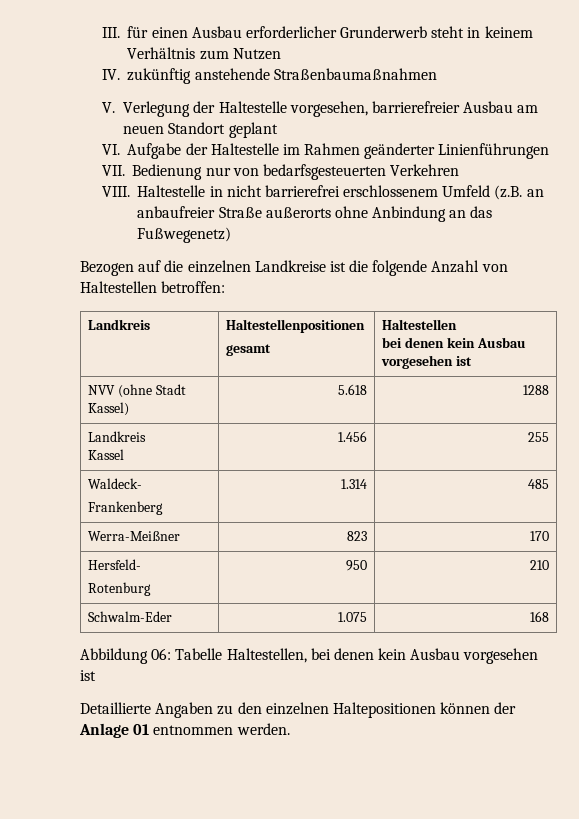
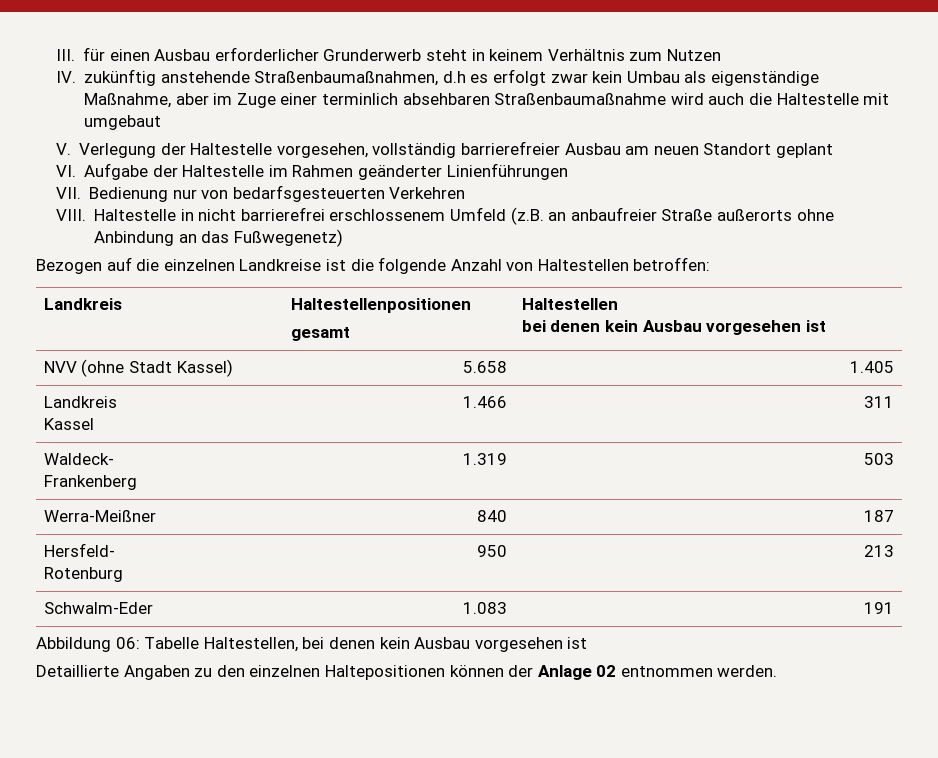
- IV. zukünftig anstehende Straßenbaumaßnahmen
+ IV. zukünftig anstehende Straßenbaumaßnahmen, d.h es erfolgt zwar kein Umbau als eigenständige Maßnahme, aber im Zuge einer terminlich absehbaren Straßenbaumaßnahme wird auch die Haltestelle mit umgebaut
- V. Verlegung der Haltestelle vorgesehen, barrierefreier Ausbau am neuen Standort geplant
+ V. Verlegung der Haltestelle vorgesehen, vollständig barrierefreier Ausbau am neuen Standort geplant
- NVV (ohne Stadt Kassel) | 5.618 | 1288
+ NVV (ohne Stadt Kassel) | 5.658 | 1.405
  Landkreis
- Kassel | 1.456 | 255
+ Kassel | 1.466 | 311
  Waldeck-
- Frankenberg | 1.314 | 485
+ Frankenberg | 1.319 | 503
- Werra-Meißner | 823 | 170
+ Werra-Meißner | 840 | 187
  Hersfeld-
- Rotenburg | 950 | 210
+ Rotenburg | 950 | 213
- Schwalm-Eder | 1.075 | 168
+ Schwalm-Eder | 1.083 | 191
- Detaillierte Angaben zu den einzelnen Haltepositionen können der Anlage 01 entnommen werden.
+ Detaillierte Angaben zu den einzelnen Haltepositionen können der Anlage 02 entnommen werden.

